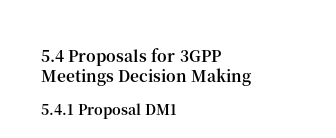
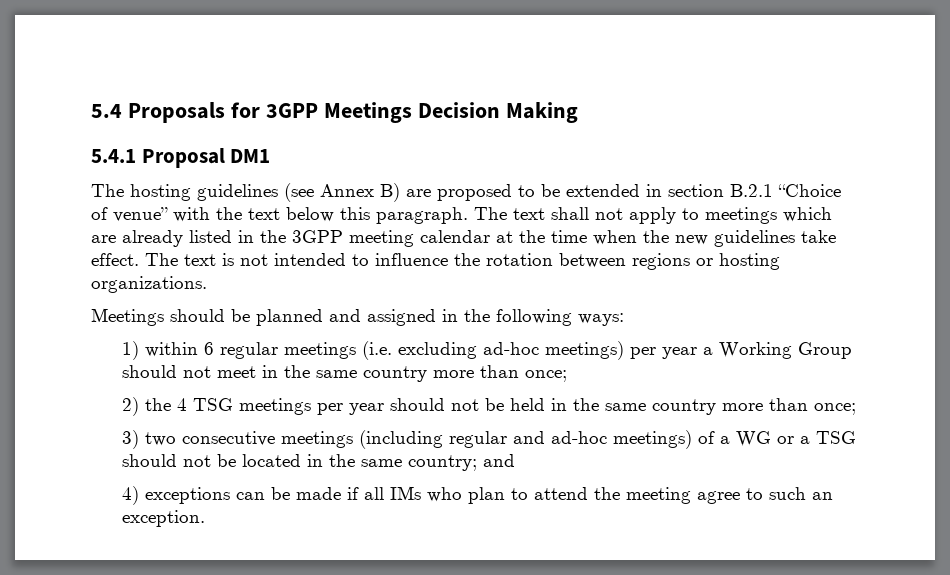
+ The hosting guidelines (see Annex B) are proposed to be extended in section B.2.1 “Choice of venue” with the text below this paragraph. The text shall not apply to meetings which are already listed in the 3GPP meeting calendar at the time when the new guidelines take effect. The text is not intended to influence the rotation between regions or hosting organizations.
+ Meetings should be planned and assigned in the following ways:
+ 1) within 6 regular meetings (i.e. excluding ad-hoc meetings) per year a Working Group should not meet in the same country more than once;
+ 2) the 4 TSG meetings per year should not be held in the same country more than once;
+ 3) two consecutive meetings (including regular and ad-hoc meetings) of a WG or a TSG should not be located in the same country; and
+ 4) exceptions can be made if all IMs who plan to attend the meeting agree to such an exception.

